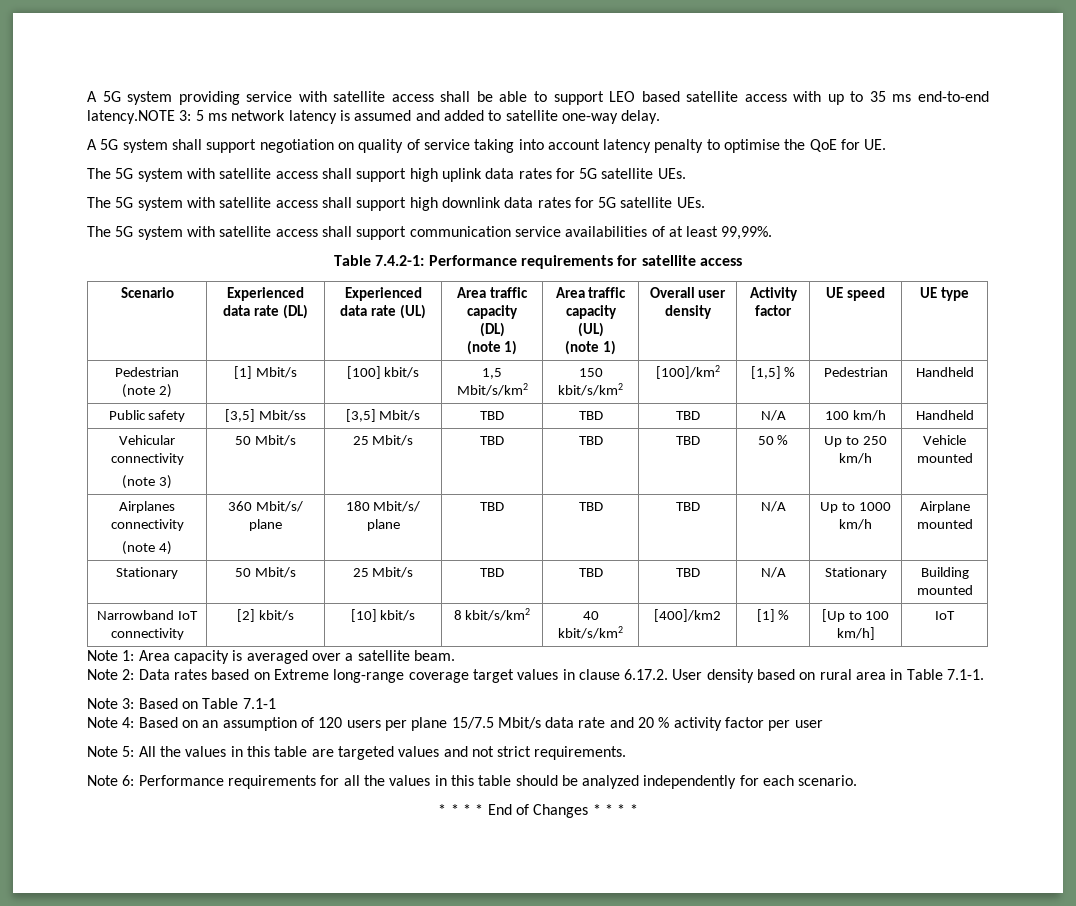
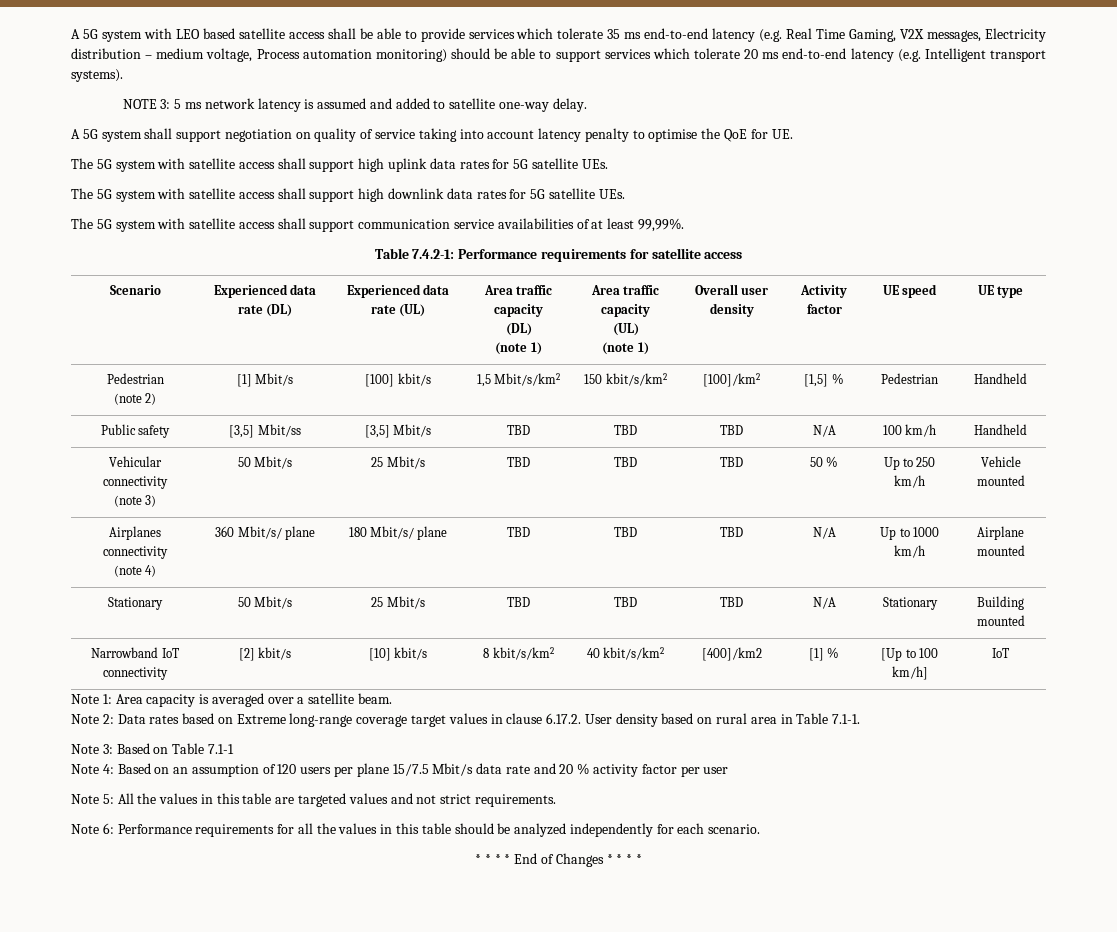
- A 5G system providing service with satellite access shall be able to support LEO based satellite access with up to 35 ms end-to-end latency.NOTE 3: 5 ms network latency is assumed and added to satellite one-way delay.
+ A 5G system with LEO based satellite access shall be able to provide services which tolerate 35 ms end-to-end latency (e.g. Real Time Gaming, V2X messages, Electricity distribution – medium voltage, Process automation monitoring) should be able to support services which tolerate 20 ms end-to-end latency (e.g. Intelligent transport systems).
+ NOTE 3: 5 ms network latency is assumed and added to satellite one-way delay.

